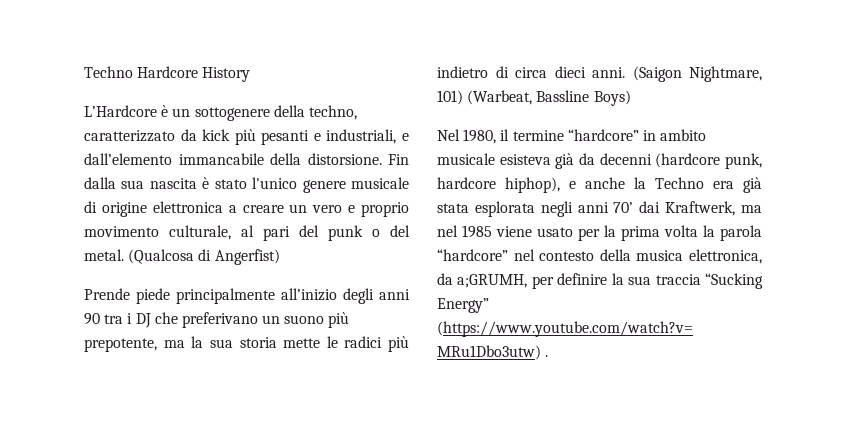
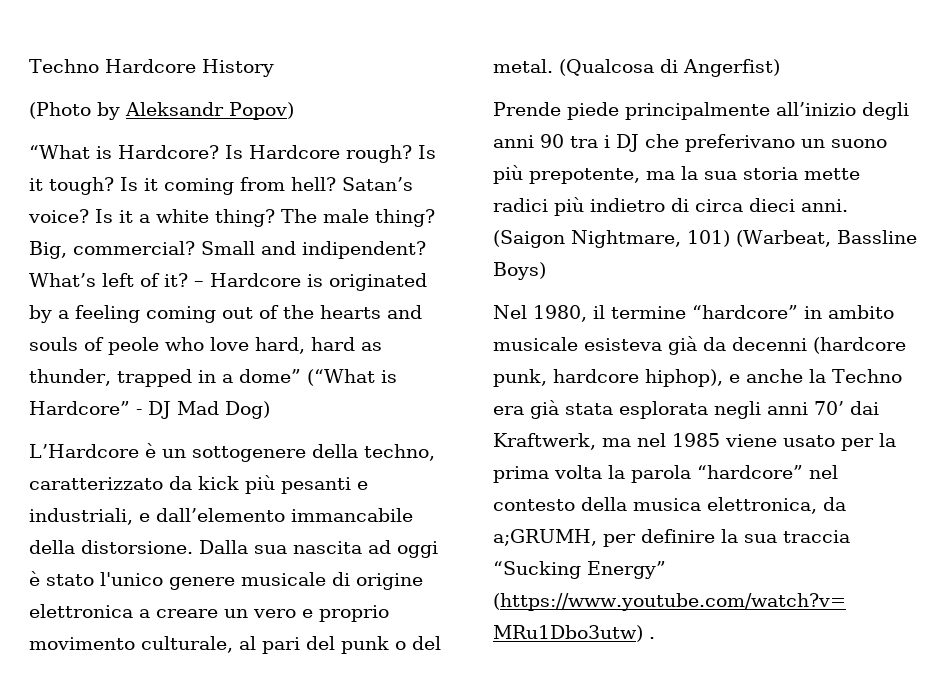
+ (Photo by Aleksandr Popov)
+ “What is Hardcore? Is Hardcore rough? Is it tough? Is it coming from hell? Satan’s voice? Is it a white thing? The male thing? Big, commercial? Small and indipendent? What’s left of it? – Hardcore is originated by a feeling coming out of the hearts and souls of peole who love hard, hard as thunder, trapped in a dome” (“What is Hardcore” - DJ Mad Dog)
- Fin dalla sua nascita è stato l'unico genere musicale di origine elettronica a creare un vero e proprio movimento culturale, al pari del punk o del metal.
+ Dalla sua nascita ad oggi è stato l'unico genere musicale di origine elettronica a creare un vero e proprio movimento culturale, al pari del punk o del metal.
- Prende piede principalmente all’inizio degli anni 90 tra i DJ che preferivano un suono più prepotente, ma la sua storia mette le radici più indietro di circa dieci anni.
+ Prende piede principalmente all’inizio degli anni 90 tra i DJ che preferivano un suono più prepotente, ma la sua storia mette radici più indietro di circa dieci anni.

